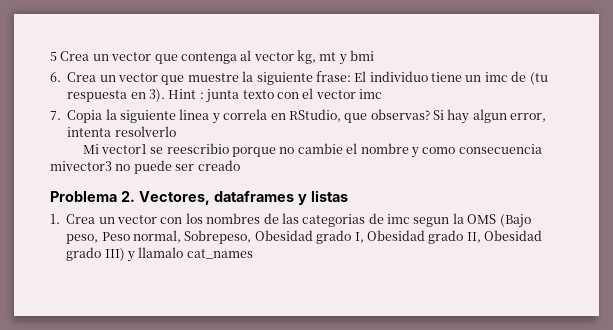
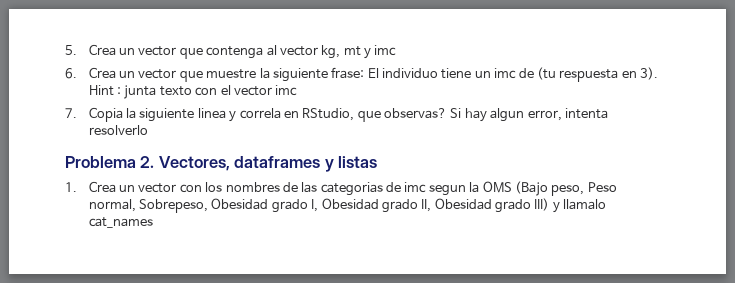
- 5 Crea un vector que contenga al vector kg, mt y bmi
+ 5. Crea un vector que contenga al vector kg, mt y imc
- Mi vector1 se reescribio porque no cambie el nombre y como consecuencia mivector3 no puede ser creado

